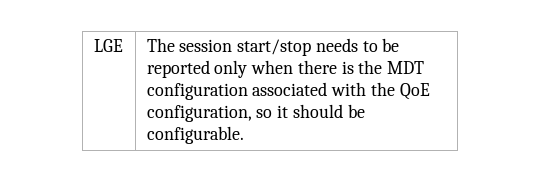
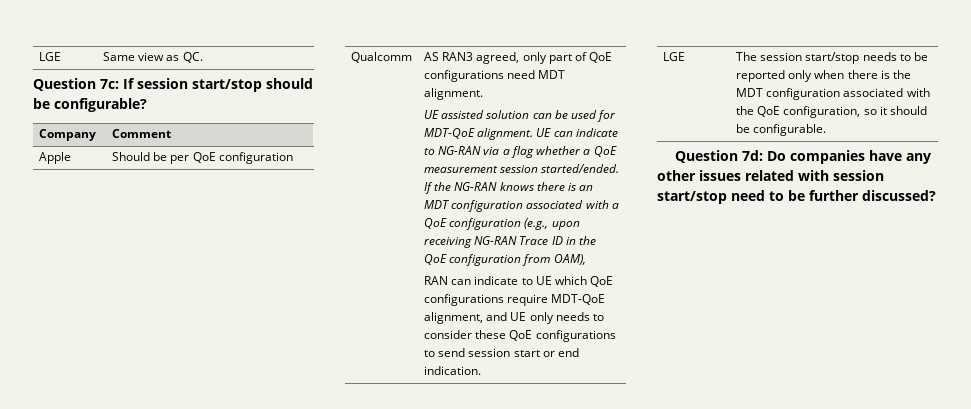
+ LGE | Same view as QC.
+ Question 7c: If session start/stop should be configurable?
+ Company | Comment
+ Apple | Should be per QoE configuration
+ Qualcomm | AS RAN3 agreed, only part of QoE configurations need MDT alignment.
+ UE assisted solution can be used for MDT-QoE alignment. UE can indicate to NG-RAN via a flag whether a QoE measurement session started/ended. If the NG-RAN knows there is an MDT configuration associated with a QoE configuration (e.g., upon receiving NG-RAN Trace ID in the QoE configuration from OAM),
+ RAN can indicate to UE which QoE configurations require MDT-QoE alignment, and UE only needs to consider these QoE configurations to send session start or end indication.
+ Question 7d: Do companies have any other issues related with session start/stop need to be further discussed?

